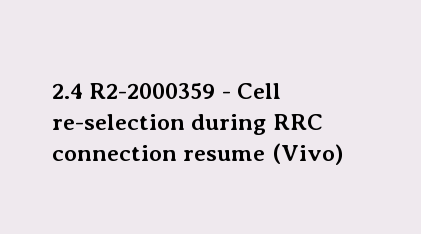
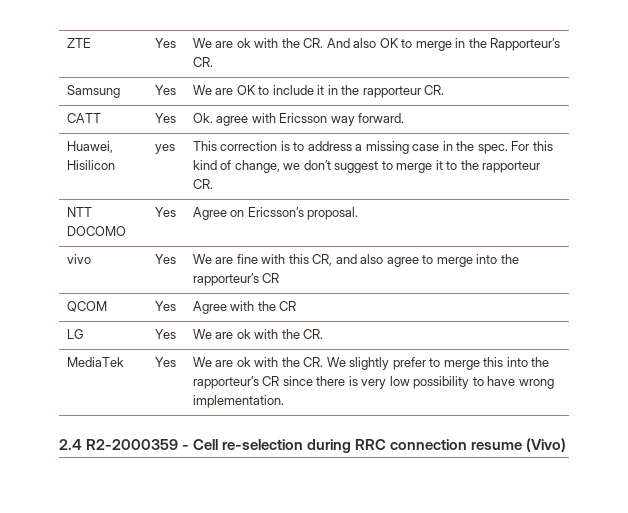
+ ZTE | Yes | We are ok with the CR. And also OK to merge in the Rapporteur’s CR.
+ Samsung | Yes | We are OK to include it in the rapporteur CR.
+ CATT | Yes | Ok. agree with Ericsson way forward.
+ Huawei, Hisilicon | yes | This correction is to address a missing case in the spec. For this kind of change, we don’t suggest to merge it to the rapporteur CR.
+ NTT DOCOMO | Yes | Agree on Ericsson’s proposal.
+ vivo | Yes | We are fine with this CR, and also agree to merge into the rapporteur’s CR
+ QCOM | Yes | Agree with the CR
+ LG | Yes | We are ok with the CR.
+ MediaTek | Yes | We are ok with the CR. We slightly prefer to merge this into the rapporteur’s CR since there is very low possibility to have wrong implementation.

